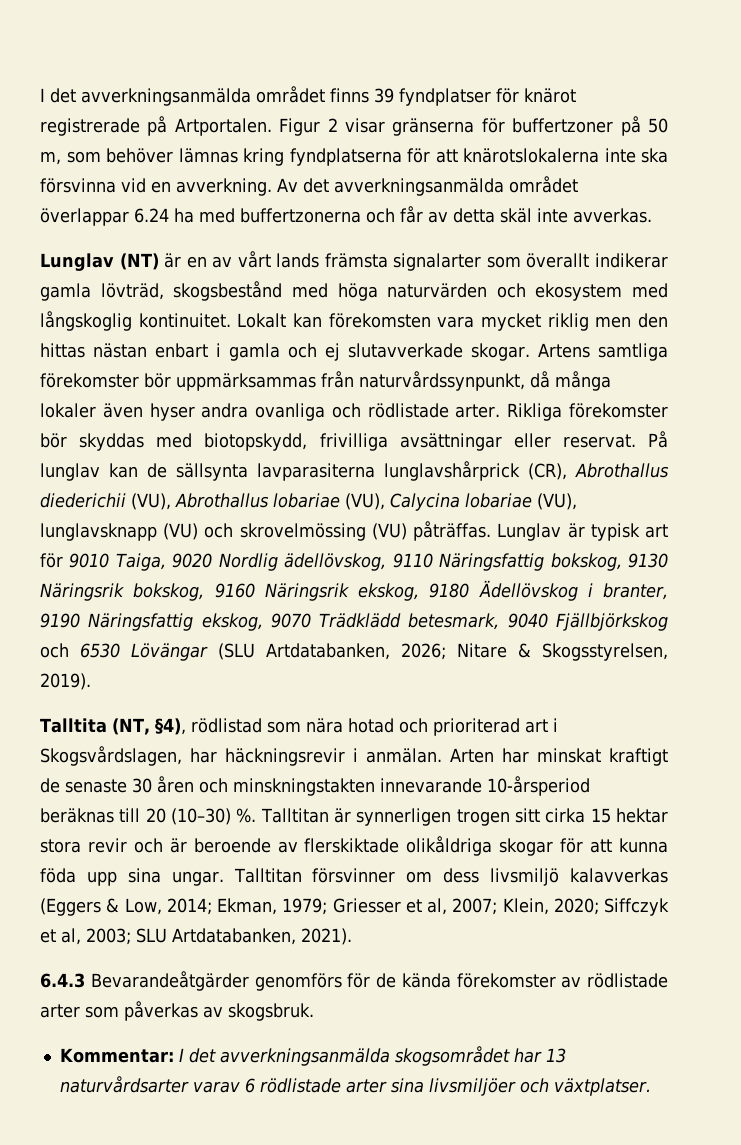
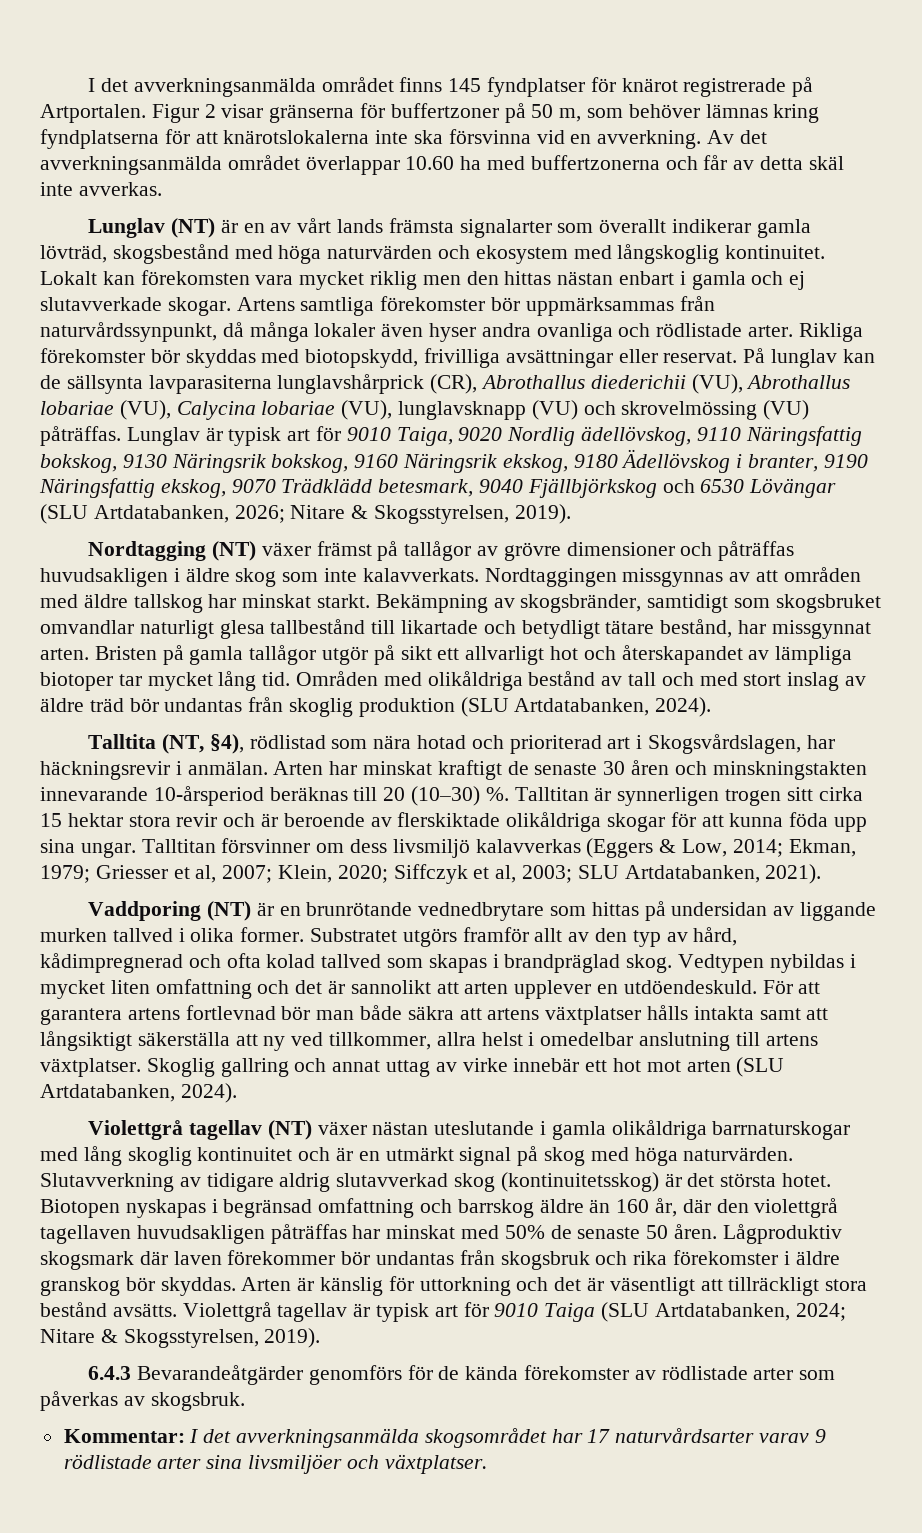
- I det avverkningsanmälda området finns 39 fyndplatser för knärot registrerade på Artportalen.
+ I det avverkningsanmälda området finns 145 fyndplatser för knärot registrerade på Artportalen.
- Av det avverkningsanmälda området överlappar 6.24 ha med buffertzonerna och får av detta skäl inte avverkas.
+ Av det avverkningsanmälda området överlappar 10.60 ha med buffertzonerna och får av detta skäl inte avverkas.
+ Nordtagging (NT) växer främst på tallågor av grövre dimensioner och påträffas huvudsakligen i äldre skog som inte kalavverkats. Nordtaggingen missgynnas av att områden med äldre tallskog har minskat starkt. Bekämpning av skogsbränder, samtidigt som skogsbruket omvandlar naturligt glesa tallbestånd till likartade och betydligt tätare bestånd, har missgynnat arten. Bristen på gamla tallågor utgör på sikt ett allvarligt hot och återskapandet av lämpliga biotoper tar mycket lång tid. Områden med olikåldriga bestånd av tall och med stort inslag av äldre träd bör undantas från skoglig produktion (SLU Artdatabanken, 2024).
+ Vaddporing (NT) är en brunrötande vednedbrytare som hittas på undersidan av liggande murken tallved i olika former. Substratet utgörs framför allt av den typ av hård, kådimpregnerad och ofta kolad tallved som skapas i brandpräglad skog. Vedtypen nybildas i mycket liten omfattning och det är sannolikt att arten upplever en utdöendeskuld. För att garantera artens fortlevnad bör man både säkra att artens växtplatser hålls intakta samt att långsiktigt säkerställa att ny ved tillkommer, allra helst i omedelbar anslutning till artens växtplatser. Skoglig gallring och annat uttag av virke innebär ett hot mot arten (SLU Artdatabanken, 2024).
+ Violettgrå tagellav (NT) växer nästan uteslutande i gamla olikåldriga barrnaturskogar med lång skoglig kontinuitet och är en utmärkt signal på skog med höga naturvärden. Slutavverkning av tidigare aldrig slutavverkad skog (kontinuitetsskog) är det största hotet. Biotopen nyskapas i begränsad omfattning och barrskog äldre än 160 år, där den violettgrå tagellaven huvudsakligen påträffas har minskat med 50% de senaste 50 åren. Lågproduktiv skogsmark där laven förekommer bör undantas från skogsbruk och rika förekomster i äldre granskog bör skyddas. Arten är känslig för uttorkning och det är väsentligt att tillräckligt stora bestånd avsätts. Violettgrå tagellav är typisk art för 9010 Taiga (SLU Artdatabanken, 2024; Nitare & Skogsstyrelsen, 2019).
- Kommentar: I det avverkningsanmälda skogsområdet har 13 naturvårdsarter varav 6 rödlistade arter sina livsmiljöer och växtplatser.
+ Kommentar: I det avverkningsanmälda skogsområdet har 17 naturvårdsarter varav 9 rödlistade arter sina livsmiljöer och växtplatser.

